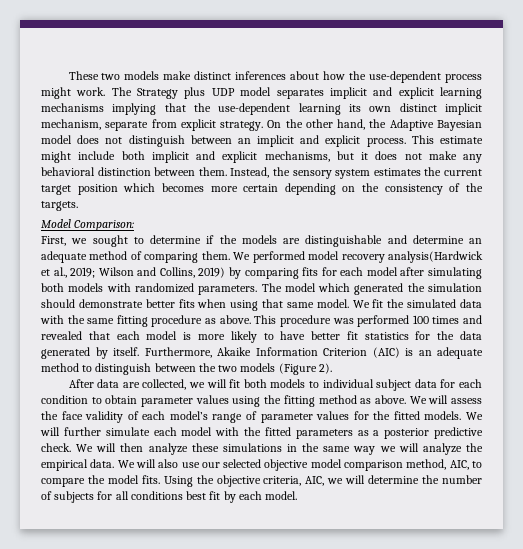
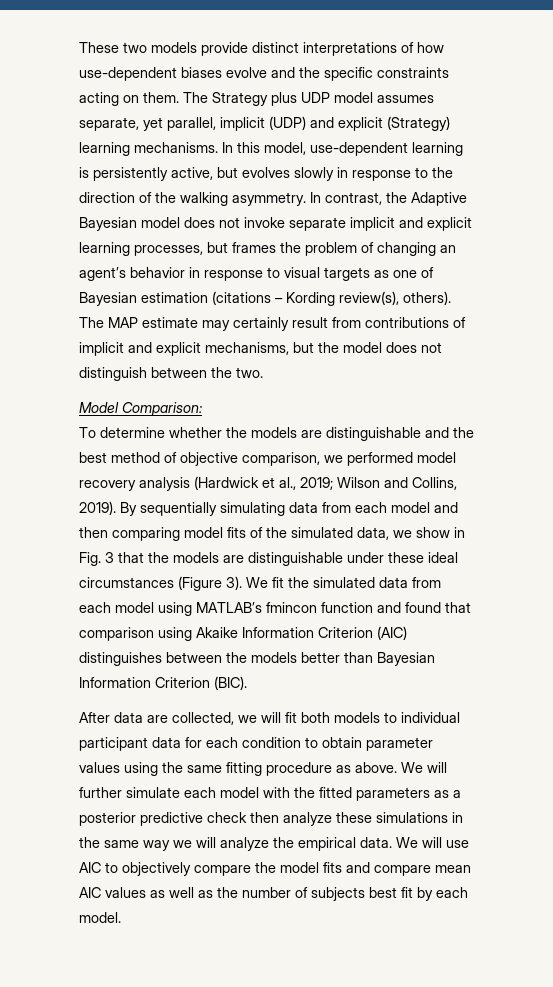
- These two models make distinct inferences about how the use-dependent process might work.
+ These two models provide distinct interpretations of how use-dependent biases evolve and the specific constraints acting on them.
- The Strategy plus UDP model separates implicit and explicit learning mechanisms implying that the use-dependent learning its own distinct implicit mechanism, separate from explicit strategy. On the other hand, the Adaptive Bayesian model does not distinguish between an implicit and explicit process. This estimate might include both implicit and explicit mechanisms, but it does not make any behavioral distinction between them. Instead, the sensory system estimates the current target position which becomes more certain depending on the consistency of the targets.
+ The Strategy plus UDP model assumes separate, yet parallel, implicit (UDP) and explicit (Strategy) learning mechanisms. In this model, use-dependent learning is persistently active, but evolves slowly in response to the direction of the walking asymmetry. In contrast, the Adaptive Bayesian model does not invoke separate implicit and explicit learning processes, but frames the problem of changing an agent’s behavior in response to visual targets as one of Bayesian estimation (citations – Kording review(s), others). The MAP estimate may certainly result from contributions of implicit and explicit mechanisms, but the model does not distinguish between the two.
  Model Comparison:
- First, we sought to determine if the models are distinguishable and determine an adequate method of comparing them. We performed model recovery analysis(Hardwick et al., 2019; Wilson and Collins, 2019) by comparing fits for each model after simulating both models with randomized parameters. The model which generated the simulation should demonstrate better fits when using that same model.
+ To determine whether the models are distinguishable and the best method of objective comparison, we performed model recovery analysis (Hardwick et al., 2019; Wilson and Collins, 2019). By sequentially simulating data from each model and then comparing model fits of the simulated data, we show in Fig. 3 that the models are distinguishable under these ideal circumstances (Figure 3).
- We fit the simulated data with the same fitting procedure as above. This procedure was performed 100 times and revealed that each model is more likely to have better fit statistics for the data generated by itself. Furthermore, Akaike Information Criterion (AIC) is an adequate method to distinguish between the two models (Figure 2).
+ We fit the simulated data from each model using MATLAB’s fmincon function and found that comparison using Akaike Information Criterion (AIC) distinguishes between the models better than Bayesian Information Criterion (BIC).
- After data are collected, we will fit both models to individual subject data for each condition to obtain parameter values using the fitting method as above.
+ After data are collected, we will fit both models to individual participant data for each condition to obtain parameter values using the same fitting procedure as above.
- We will assess the face validity of each model’s range of parameter values for the fitted models. We will further simulate each model with the fitted parameters as a posterior predictive check. We will then analyze these simulations in the same way we will analyze the empirical data.
+ We will further simulate each model with the fitted parameters as a posterior predictive check then analyze these simulations in the same way we will analyze the empirical data.
- We will also use our selected objective model comparison method, AIC, to compare the model fits. Using the objective criteria, AIC, we will determine the number of subjects for all conditions best fit by each model.
+ We will use AIC to objectively compare the model fits and compare mean AIC values as well as the number of subjects best fit by each model.

